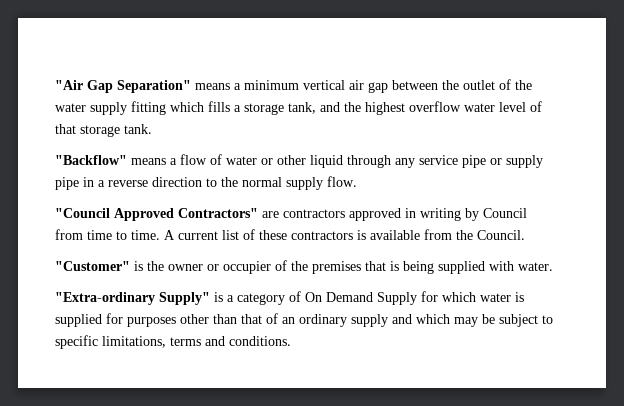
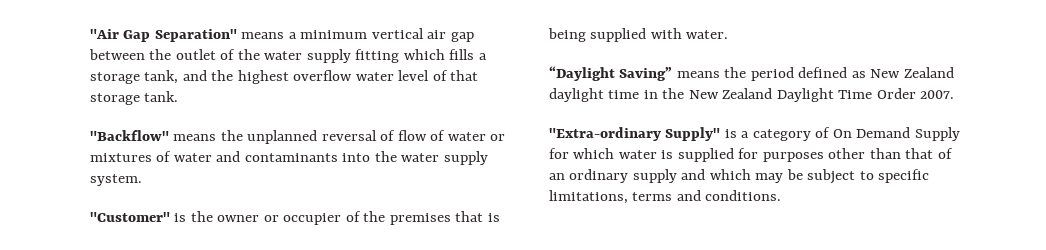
- "Backflow" means a flow of water or other liquid through any service pipe or supply pipe in a reverse direction to the normal supply flow.
- "Council Approved Contractors" are contractors approved in writing by Council from time to time. A current list of these contractors is available from the Council.
+ "Backflow" means the unplanned reversal of flow of water or mixtures of water and contaminants into the water supply system.
+ “Daylight Saving” means the period defined as New Zealand daylight time in the New Zealand Daylight Time Order 2007.

